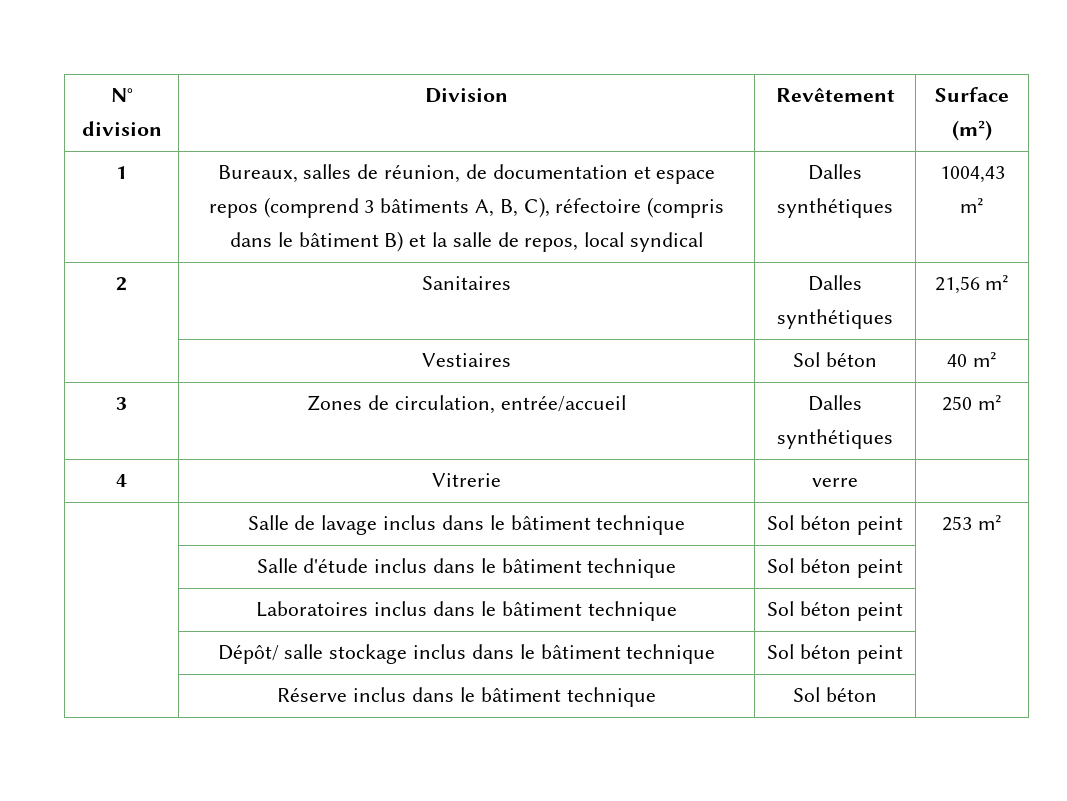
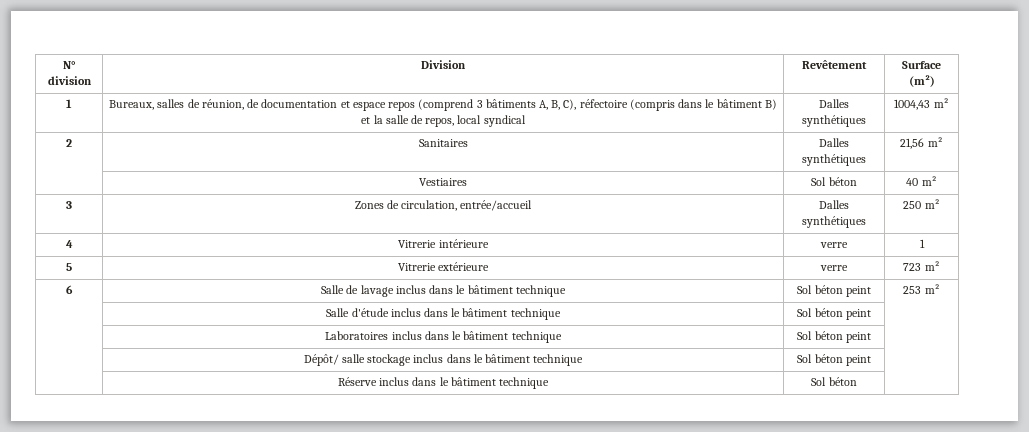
- 4 | Vitrerie | verre |
- | Salle de lavage inclus dans le bâtiment technique | Sol béton peint | 253 m²
+ 4 | Vitrerie intérieure | verre | 1
+ 5 | Vitrerie extérieure | verre | 723 m²
+ 6 | Salle de lavage inclus dans le bâtiment technique | Sol béton peint | 253 m²

